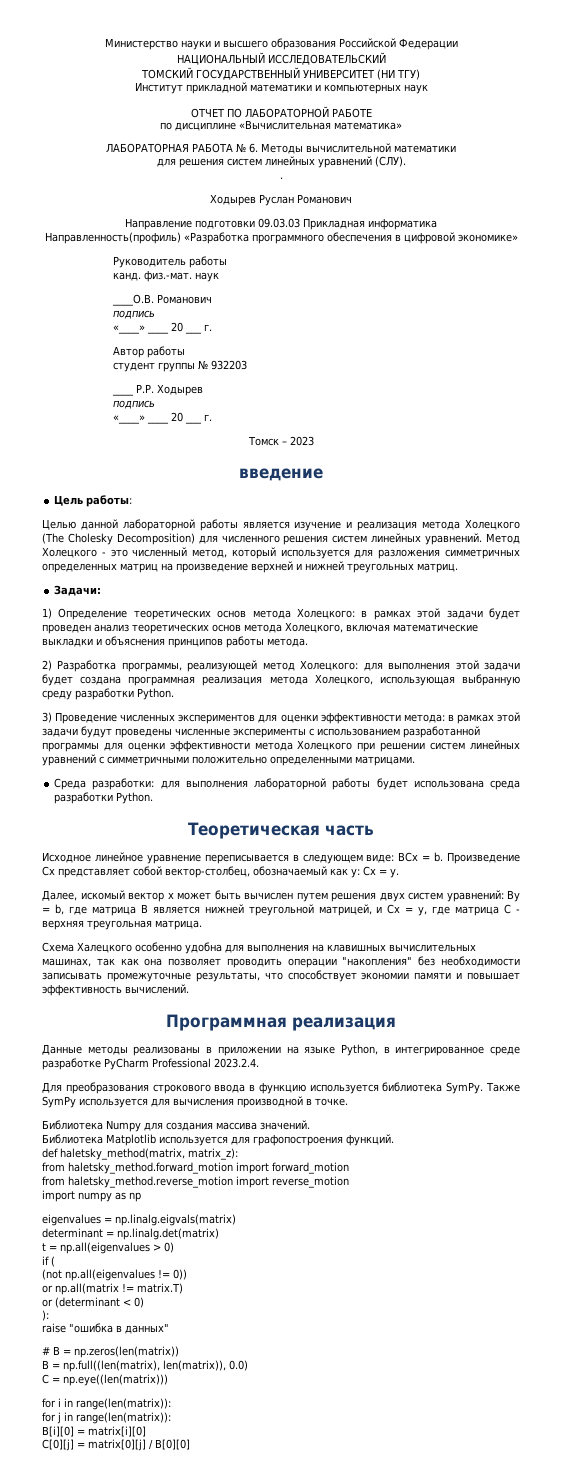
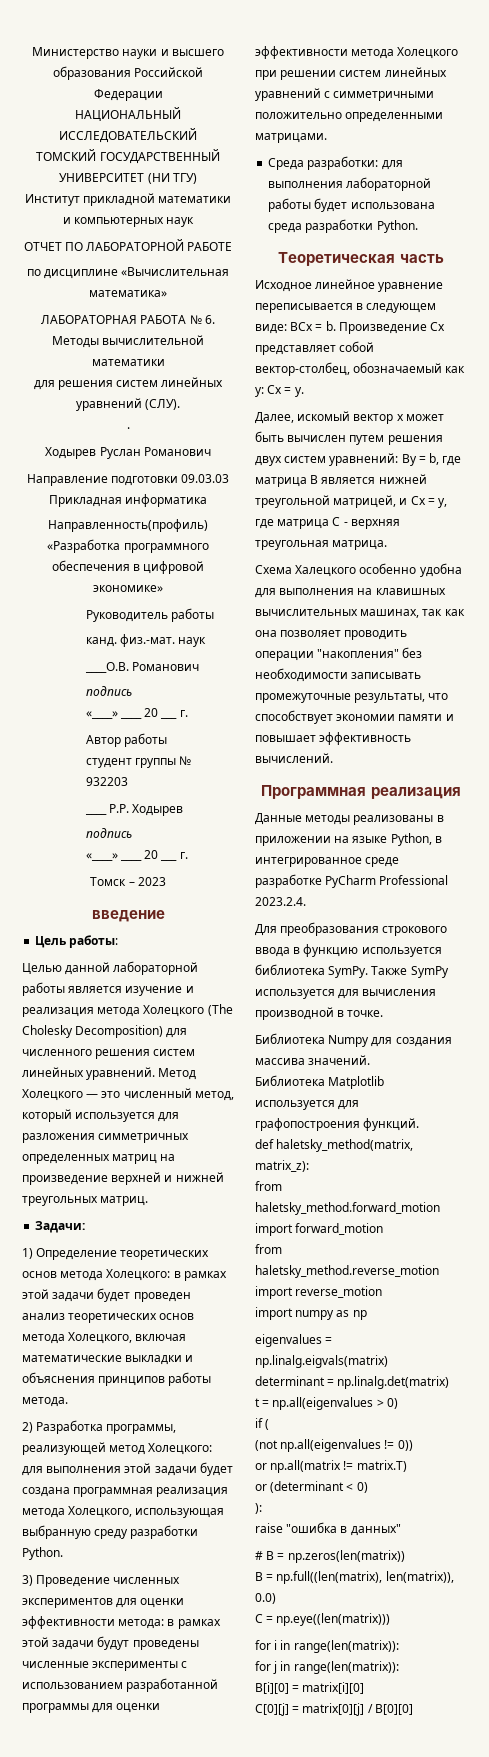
- Метод Холецкого - это численный метод, который используется для разложения симметричных определенных матриц на произведение верхней и нижней треугольных матриц.
+ Метод Холецкого — это численный метод, который используется для разложения симметричных определенных матриц на произведение верхней и нижней треугольных матриц.

